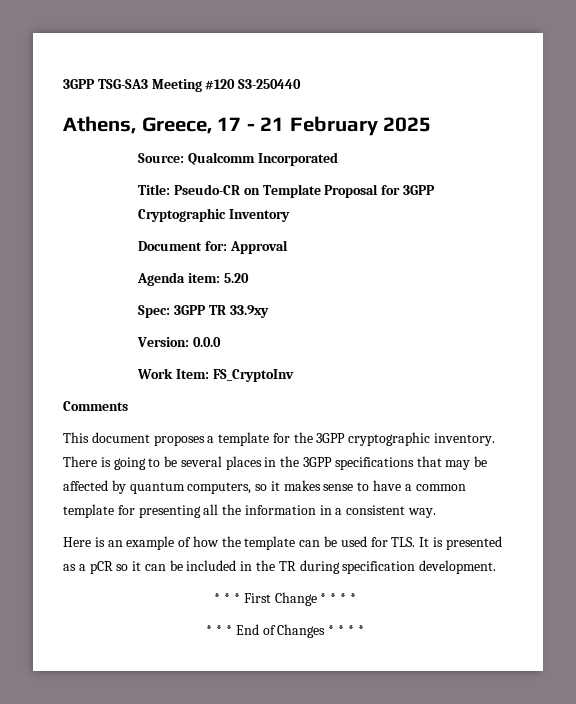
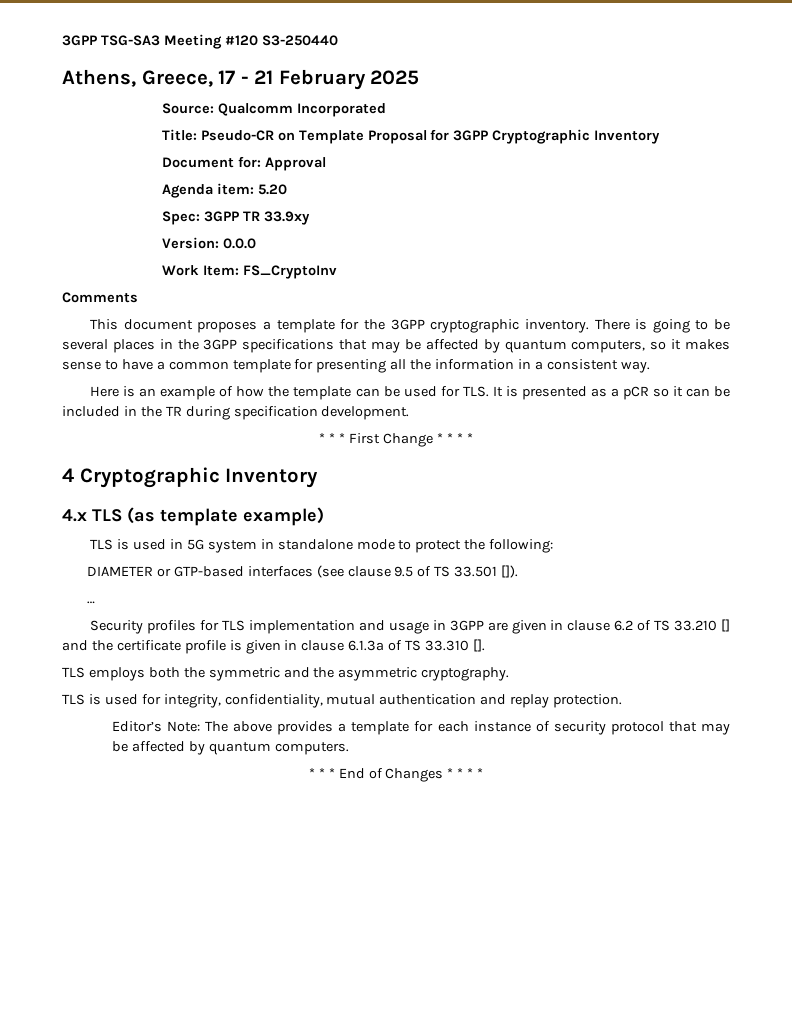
+ 4 Cryptographic Inventory
+ 4.x TLS (as template example)
+ TLS is used in 5G system in standalone mode to protect the following:
+ DIAMETER or GTP-based interfaces (see clause 9.5 of TS 33.501 []).
+ …
+ Security profiles for TLS implementation and usage in 3GPP are given in clause 6.2 of TS 33.210 [] and the certificate profile is given in clause 6.1.3a of TS 33.310 [].
+ TLS employs both the symmetric and the asymmetric cryptography.
+ TLS is used for integrity, confidentiality, mutual authentication and replay protection.
+ Editor’s Note: The above provides a template for each instance of security protocol that may be affected by quantum computers.

